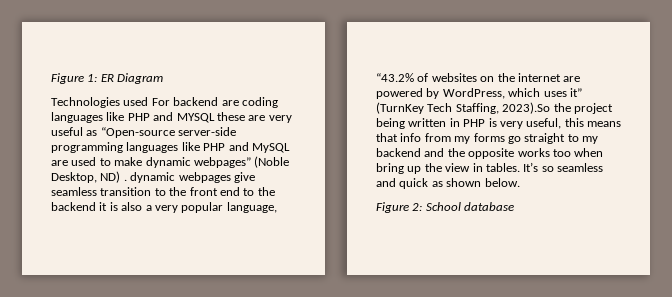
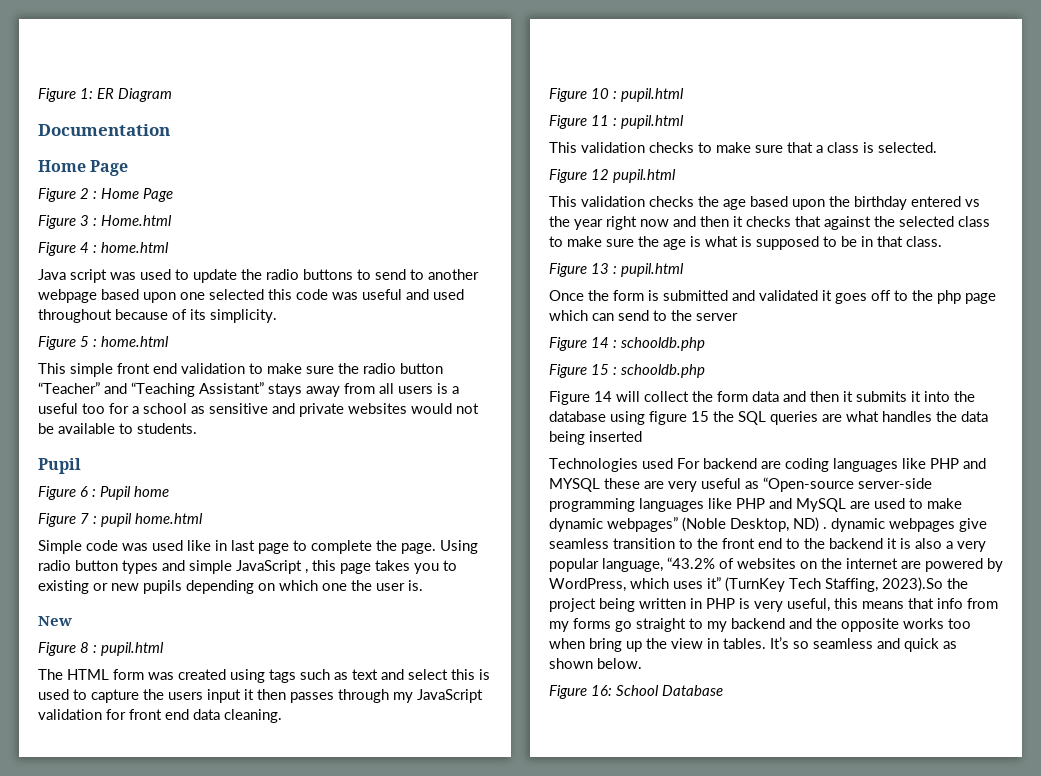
+ Documentation
+ Home Page
+ Figure 2 : Home Page
+ Figure 3 : Home.html
+ Figure 4 : home.html
+ Java script was used to update the radio buttons to send to another webpage based upon one selected this code was useful and used throughout because of its simplicity.
+ Figure 5 : home.html
+ This simple front end validation to make sure the radio button “Teacher” and “Teaching Assistant” stays away from all users is a useful too for a school as sensitive and private websites would not be available to students.
+ Pupil
+ Figure 6 : Pupil home
+ Figure 7 : pupil home.html
+ Simple code was used like in last page to complete the page. Using radio button types and simple JavaScript , this page takes you to existing or new pupils depending on which one the user is.
+ New
+ Figure 8 : pupil.html
+ The HTML form was created using tags such as text and select this is used to capture the users input it then passes through my JavaScript validation for front end data cleaning.
+ Figure 10 : pupil.html
+ Figure 11 : pupil.html
+ This validation checks to make sure that a class is selected.
+ Figure 12 pupil.html
+ This validation checks the age based upon the birthday entered vs the year right now and then it checks that against the selected class to make sure the age is what is supposed to be in that class.
+ Figure 13 : pupil.html
+ Once the form is submitted and validated it goes off to the php page which can send to the server
+ Figure 14 : schooldb.php
+ Figure 15 : schooldb.php
+ Figure 14 will collect the form data and then it submits it into the database using figure 15 the SQL queries are what handles the data being inserted
- Figure 2: School database
+ Figure 16: School Database

